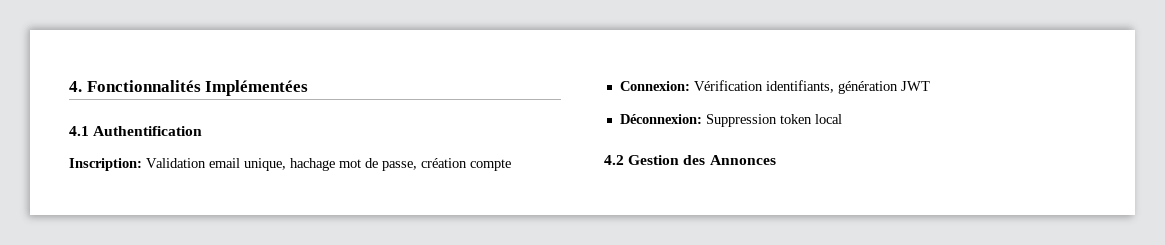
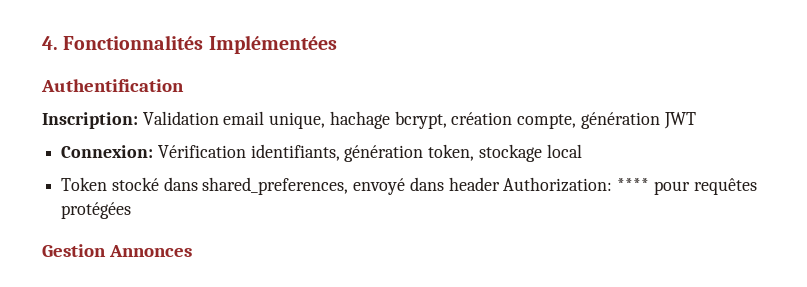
- 4.1 Authentification
+ Authentification
- Inscription: Validation email unique, hachage mot de passe, création compte
+ Inscription: Validation email unique, hachage bcrypt, création compte, génération JWT
- Connexion: Vérification identifiants, génération JWT
- Déconnexion: Suppression token local
- 4.2 Gestion des Annonces
+ Connexion: Vérification identifiants, génération token, stockage local
+ Token stocké dans shared_preferences, envoyé dans header Authorization: **** pour requêtes protégées
+ Gestion Annonces

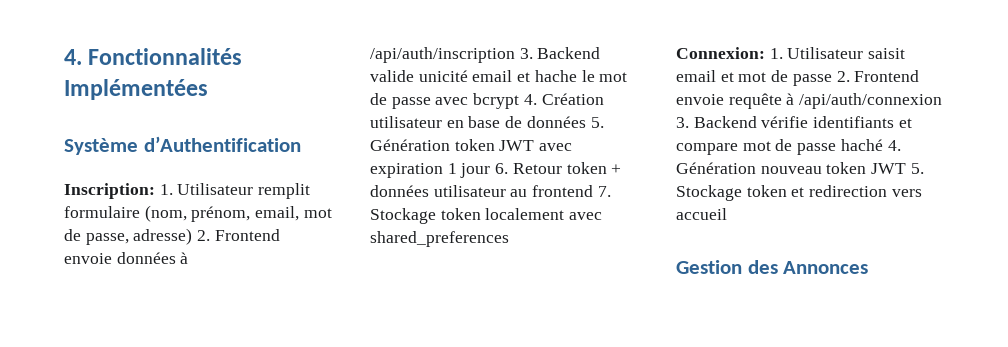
- Authentification
+ Système d’Authentification
- Inscription: Validation email unique, hachage bcrypt, création compte, génération JWT
- Connexion: Vérification identifiants, génération token, stockage local
- Token stocké dans shared_preferences, envoyé dans header Authorization: **** pour requêtes protégées
+ Inscription: 1. Utilisateur remplit formulaire (nom, prénom, email, mot de passe, adresse) 2. Frontend envoie données à /api/auth/inscription 3. Backend valide unicité email et hache le mot de passe avec bcrypt 4. Création utilisateur en base de données 5. Génération token JWT avec expiration 1 jour 6. Retour token + données utilisateur au frontend 7. Stockage token localement avec shared_preferences
+ Connexion: 1. Utilisateur saisit email et mot de passe 2. Frontend envoie requête à /api/auth/connexion 3. Backend vérifie identifiants et compare mot de passe haché 4. Génération nouveau token JWT 5. Stockage token et redirection vers accueil
- Gestion Annonces
+ Gestion des Annonces

